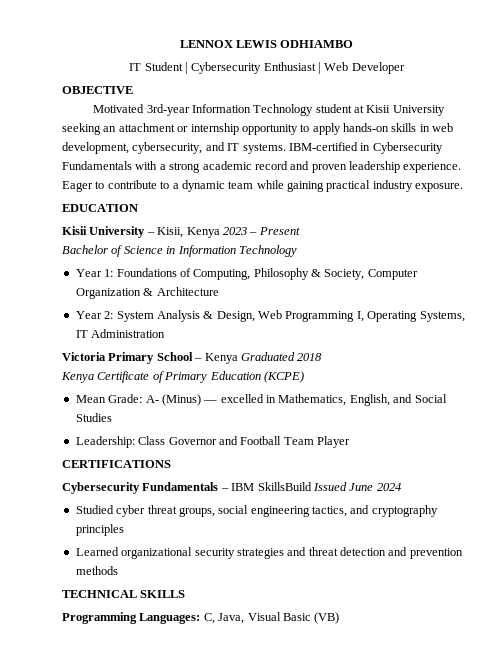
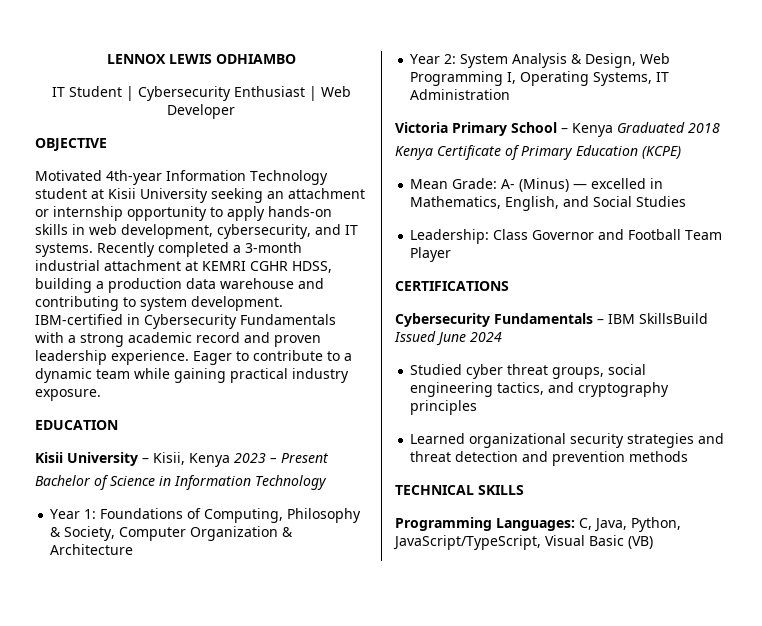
- Motivated 3rd-year Information Technology student at Kisii University seeking an attachment or internship opportunity to apply hands-on skills in web development, cybersecurity, and IT systems.
+ Motivated 4th-year Information Technology student at Kisii University seeking an attachment or internship opportunity to apply hands-on skills in web development, cybersecurity, and IT systems.
+ Recently completed a 3-month industrial attachment at KEMRI CGHR HDSS, building a production data warehouse and contributing to system development.
- Programming Languages: C, Java, Visual Basic (VB)
+ Programming Languages: C, Java, Python, JavaScript/TypeScript, Visual Basic (VB)

